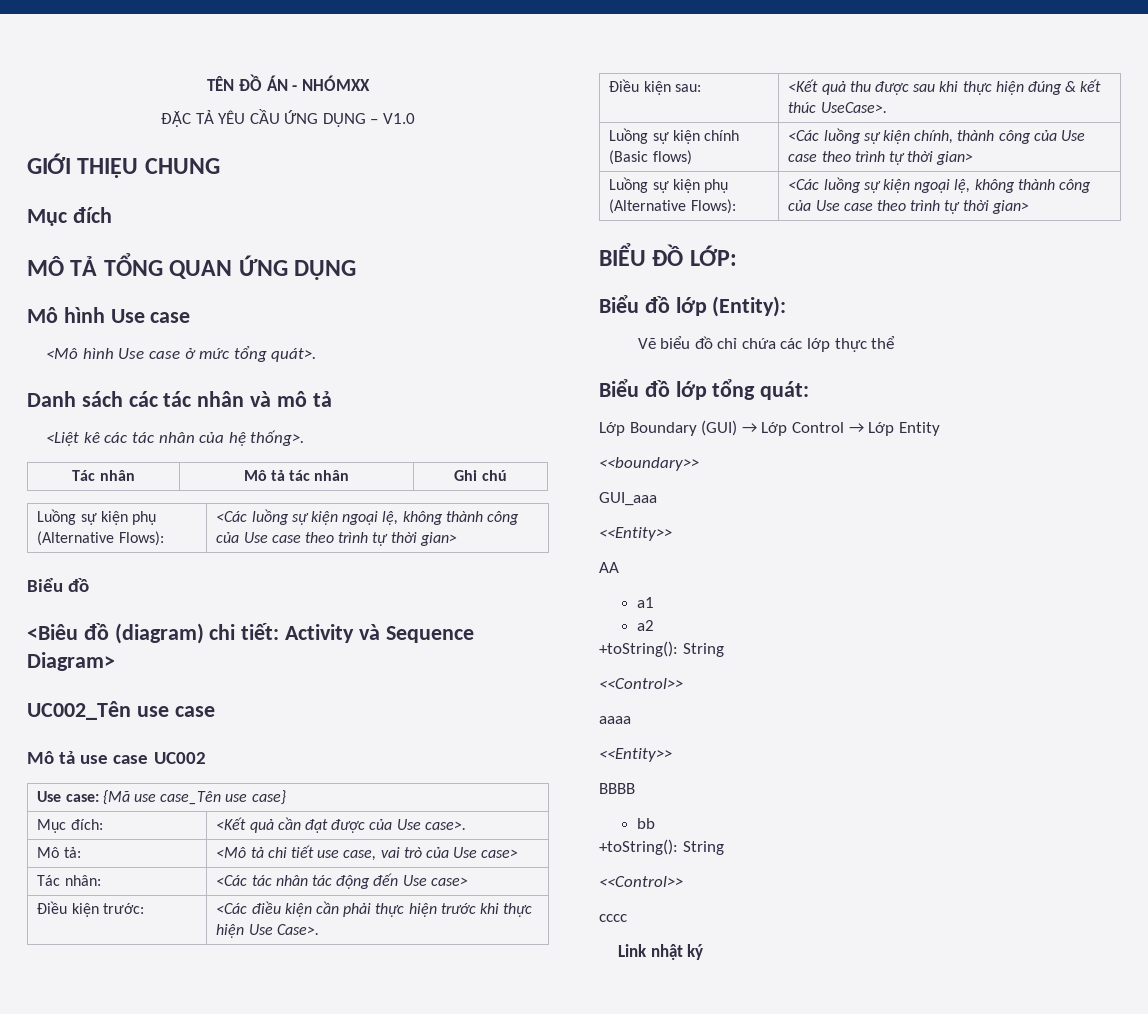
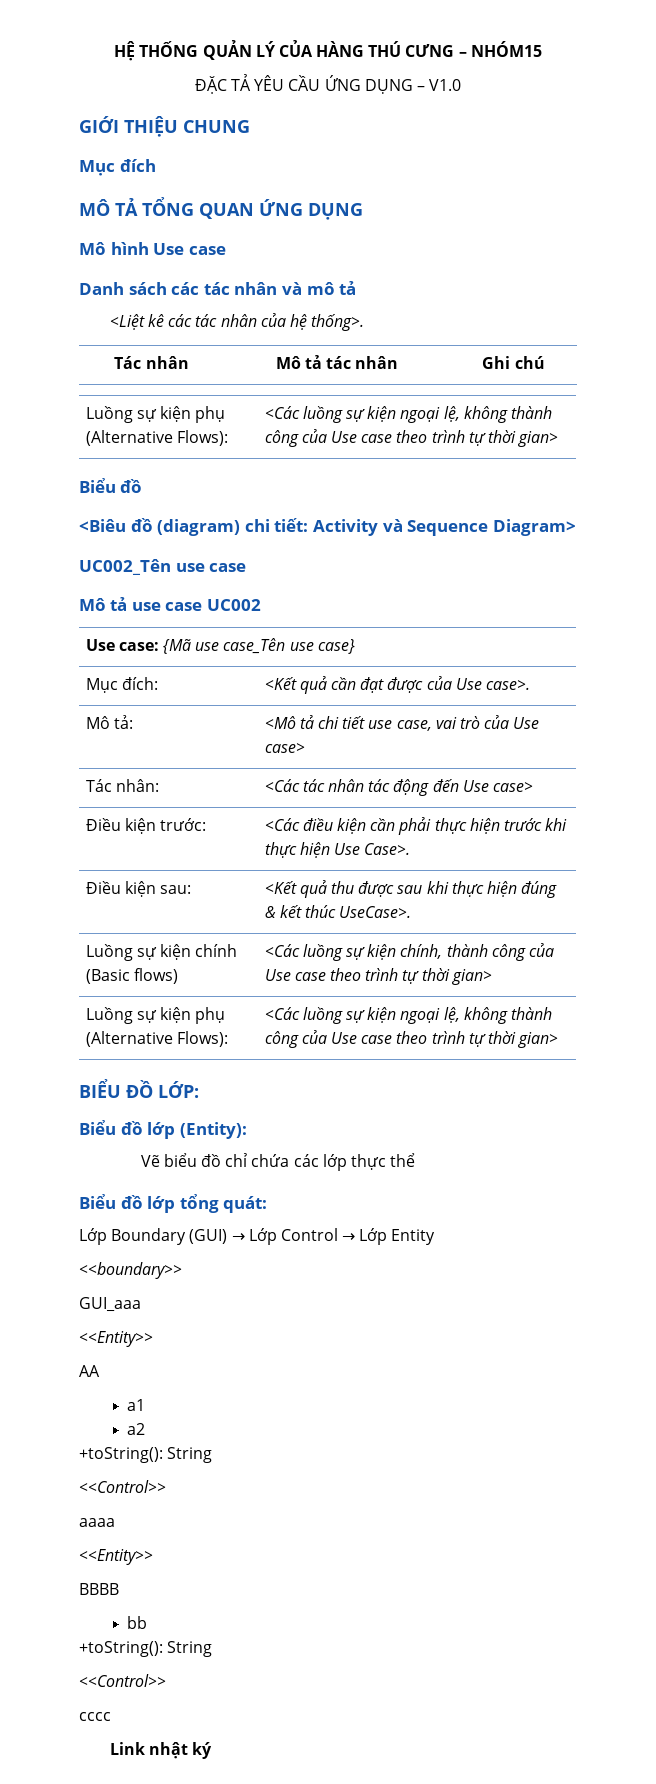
- TÊN ĐỒ ÁN - NHÓMXX
+ HỆ THỐNG QUẢN LÝ CỦA HÀNG THÚ CƯNG – NHÓM15
- <Mô hình Use case ở mức tổng quát>.

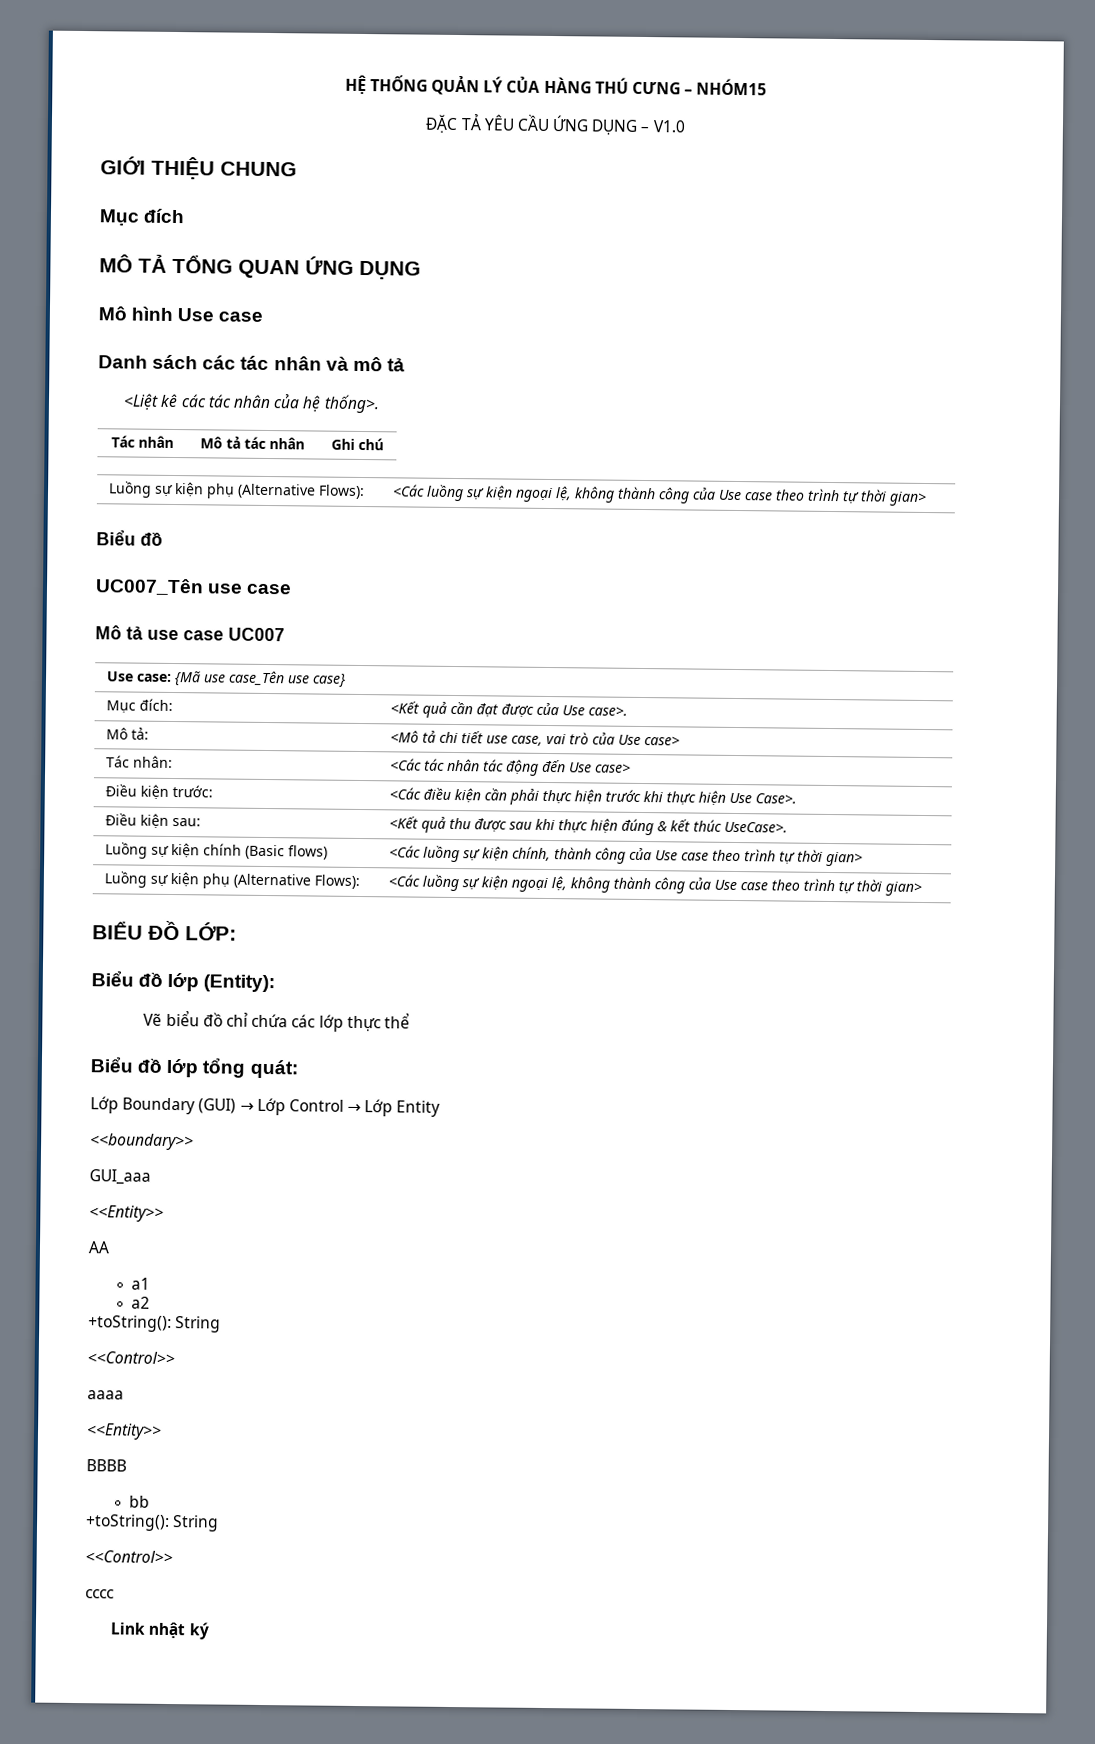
- <Biêu đồ (diagram) chi tiết: Activity và Sequence Diagram>
- UC002_Tên use case
+ UC007_Tên use case
- Mô tả use case UC002
+ Mô tả use case UC007

